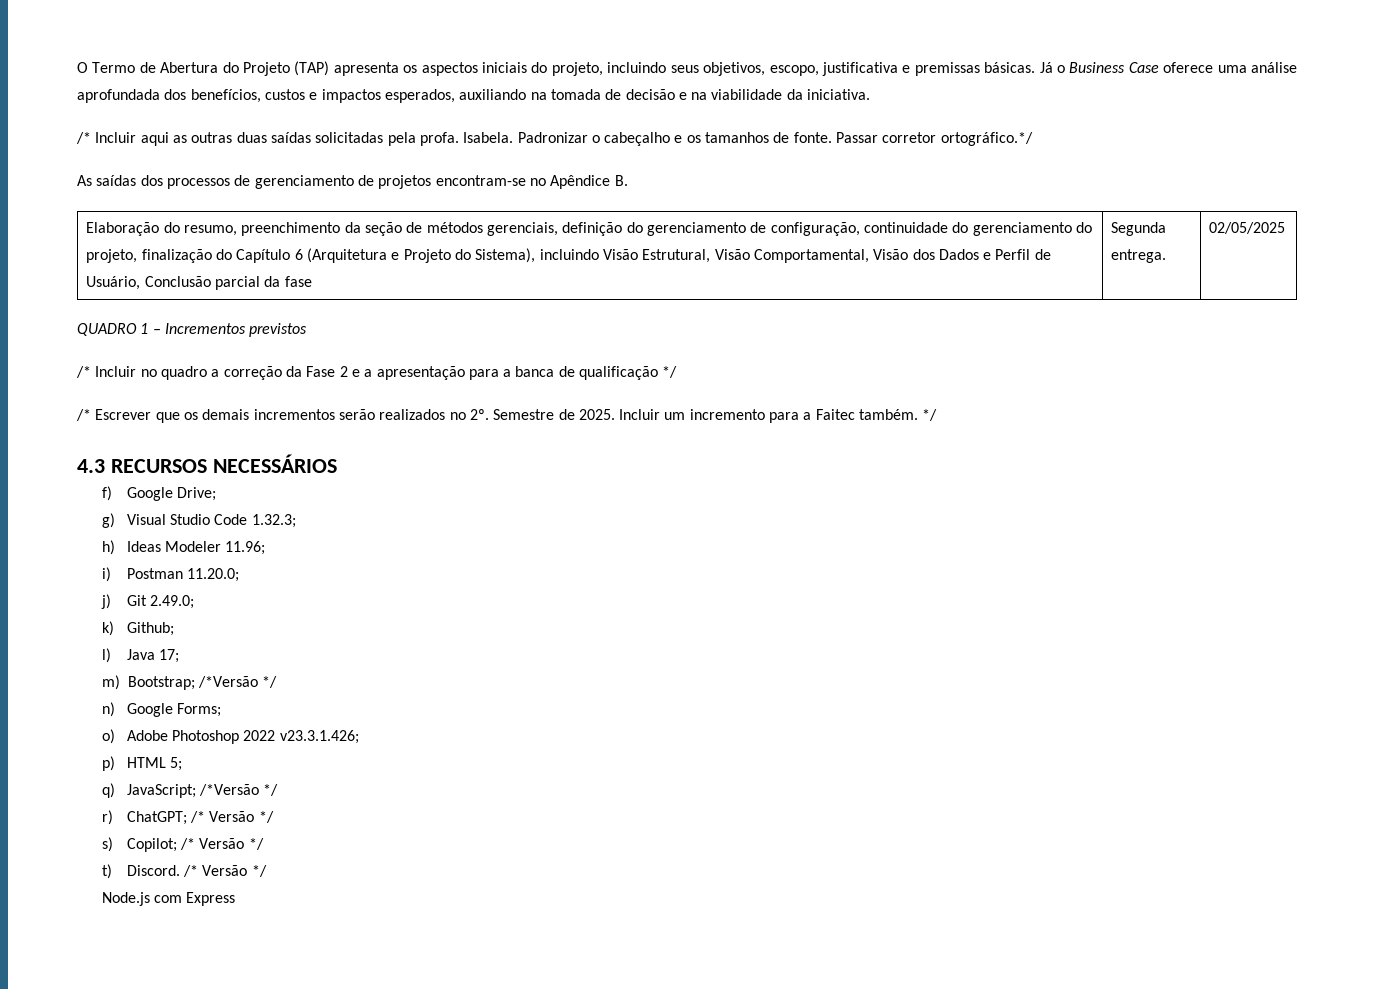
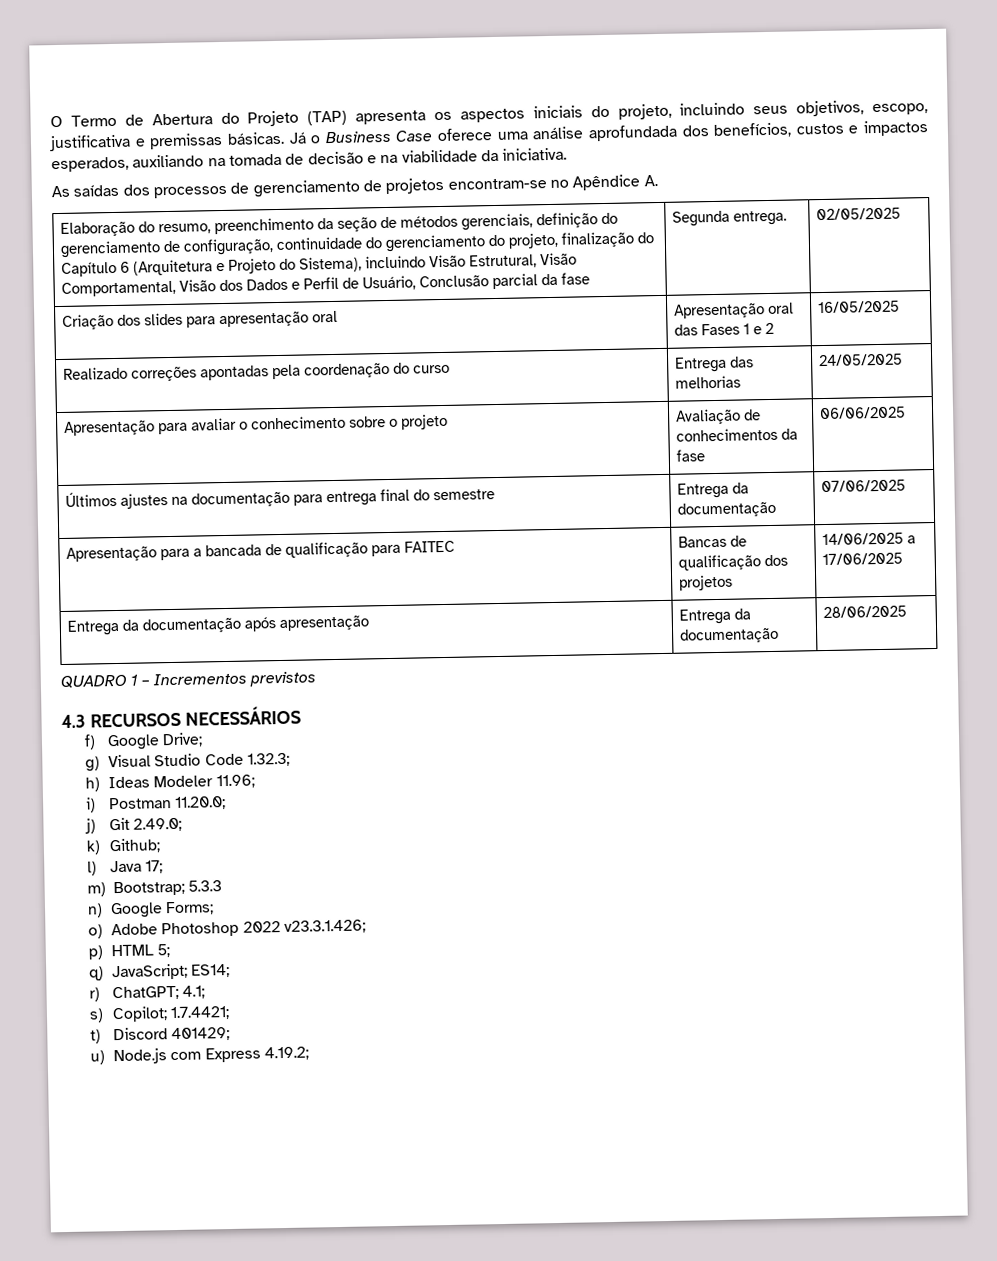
- /* Incluir aqui as outras duas saídas solicitadas pela profa. Isabela. Padronizar o cabeçalho e os tamanhos de fonte. Passar corretor ortográfico.*/
- As saídas dos processos de gerenciamento de projetos encontram-se no Apêndice B.
+ As saídas dos processos de gerenciamento de projetos encontram-se no Apêndice A.
+ Criação dos slides para apresentação oral | Apresentação oral das Fases 1 e 2 | 16/05/2025
+ Realizado correções apontadas pela coordenação do curso | Entrega das melhorias | 24/05/2025
+ Apresentação para avaliar o conhecimento sobre o projeto | Avaliação de conhecimentos da fase | 06/06/2025
+ Últimos ajustes na documentação para entrega final do semestre | Entrega da documentação | 07/06/2025
+ Apresentação para a bancada de qualificação para FAITEC | Bancas de qualificação dos projetos | 14/06/2025 a 17/06/2025
+ Entrega da documentação após apresentação | Entrega da documentação | 28/06/2025
- /* Incluir no quadro a correção da Fase 2 e a apresentação para a banca de qualificação */
- /* Escrever que os demais incrementos serão realizados no 2º. Semestre de 2025. Incluir um incremento para a Faitec também. */
- m) Bootstrap; /*Versão */
+ m) Bootstrap; 5.3.3
- q) JavaScript; /*Versão */
+ q) JavaScript; ES14;
- r) ChatGPT; /* Versão */
+ r) ChatGPT; 4.1;
- s) Copilot; /* Versão */
- t) Discord. /* Versão */
- Node.js com Express
+ s) Copilot; 1.7.4421;
+ t) Discord 401429;
+ u) Node.js com Express 4.19.2;

